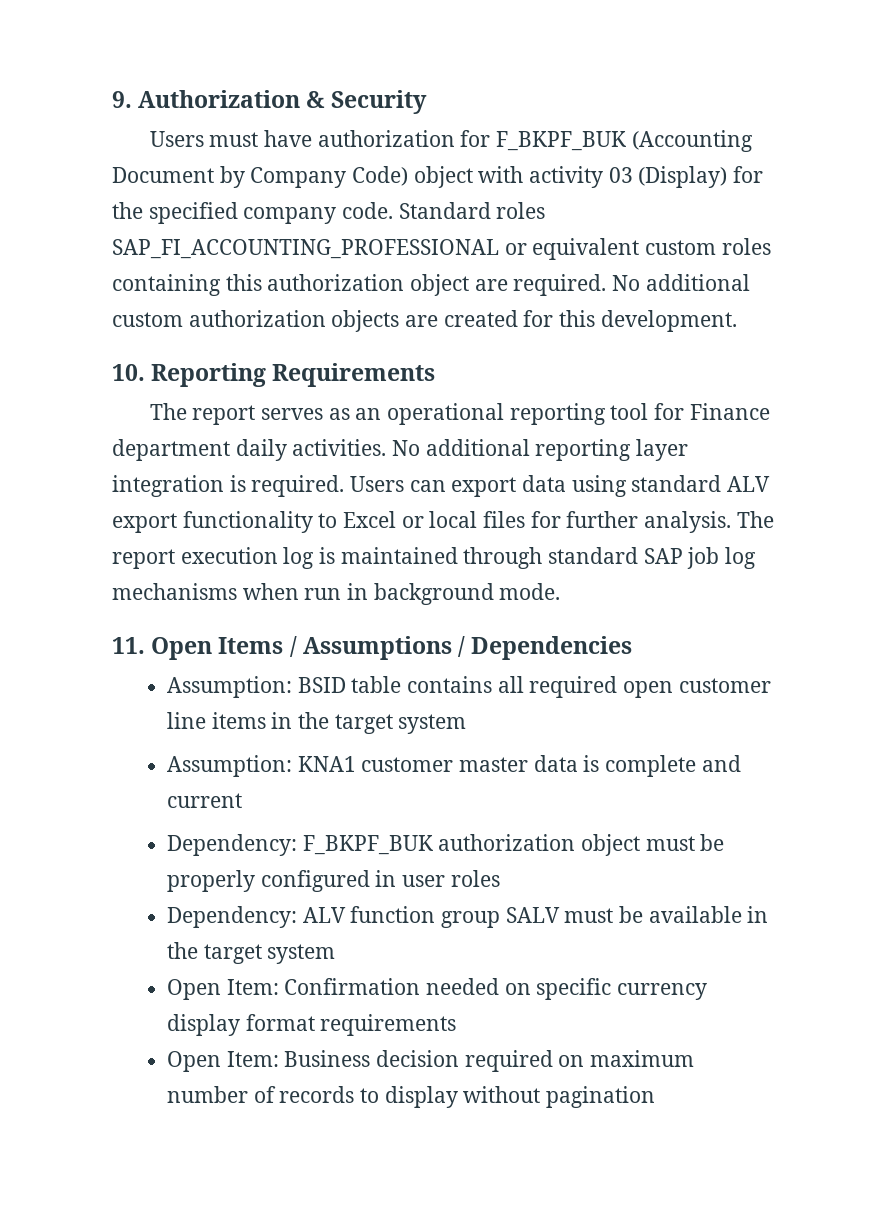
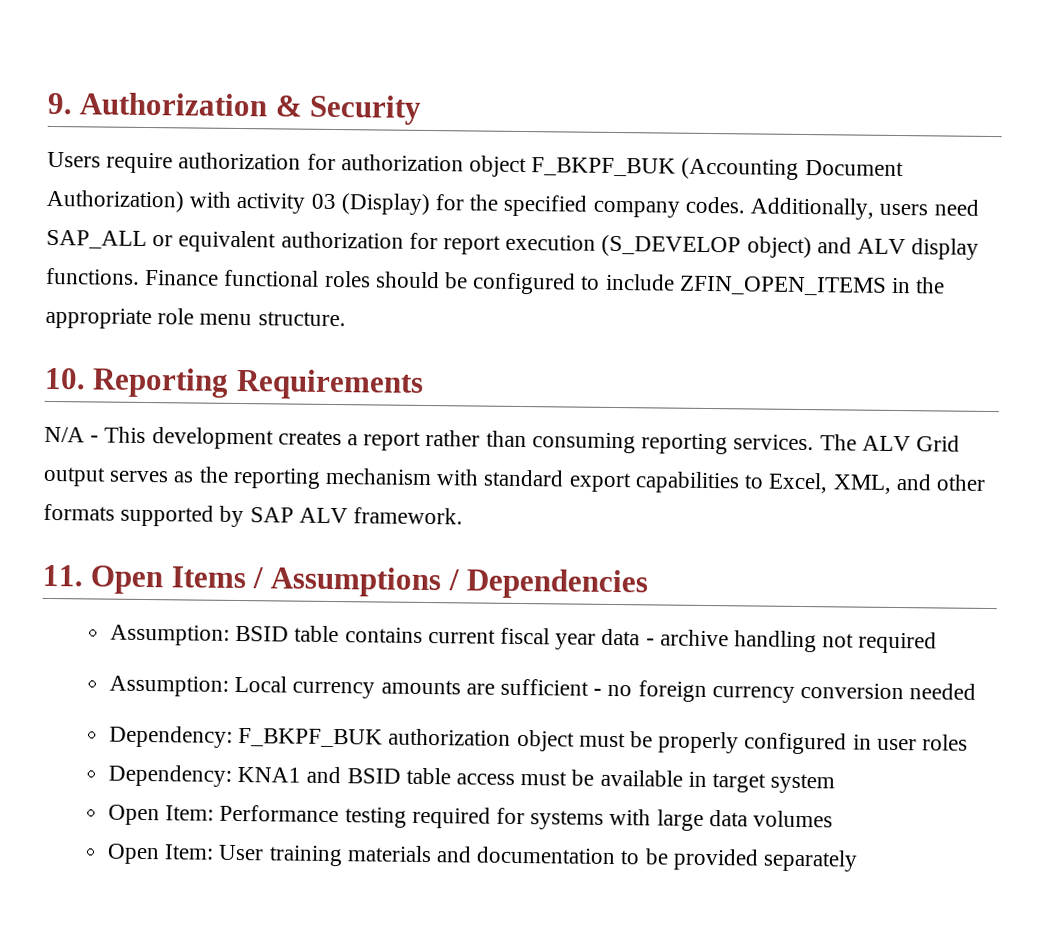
- Users must have authorization for F_BKPF_BUK (Accounting Document by Company Code) object with activity 03 (Display) for the specified company code. Standard roles SAP_FI_ACCOUNTING_PROFESSIONAL or equivalent custom roles containing this authorization object are required. No additional custom authorization objects are created for this development.
+ Users require authorization for authorization object F_BKPF_BUK (Accounting Document Authorization) with activity 03 (Display) for the specified company codes. Additionally, users need SAP_ALL or equivalent authorization for report execution (S_DEVELOP object) and ALV display functions. Finance functional roles should be configured to include ZFIN_OPEN_ITEMS in the appropriate role menu structure.
  10. Reporting Requirements
- The report serves as an operational reporting tool for Finance department daily activities. No additional reporting layer integration is required. Users can export data using standard ALV export functionality to Excel or local files for further analysis. The report execution log is maintained through standard SAP job log mechanisms when run in background mode.
+ N/A - This development creates a report rather than consuming reporting services. The ALV Grid output serves as the reporting mechanism with standard export capabilities to Excel, XML, and other formats supported by SAP ALV framework.
- Assumption: BSID table contains all required open customer line items in the target system
- Assumption: KNA1 customer master data is complete and current
+ Assumption: BSID table contains current fiscal year data - archive handling not required
+ Assumption: Local currency amounts are sufficient - no foreign currency conversion needed
- Dependency: ALV function group SALV must be available in the target system
+ Dependency: KNA1 and BSID table access must be available in target system
- Open Item: Confirmation needed on specific currency display format requirements
- Open Item: Business decision required on maximum number of records to display without pagination
+ Open Item: Performance testing required for systems with large data volumes
+ Open Item: User training materials and documentation to be provided separately

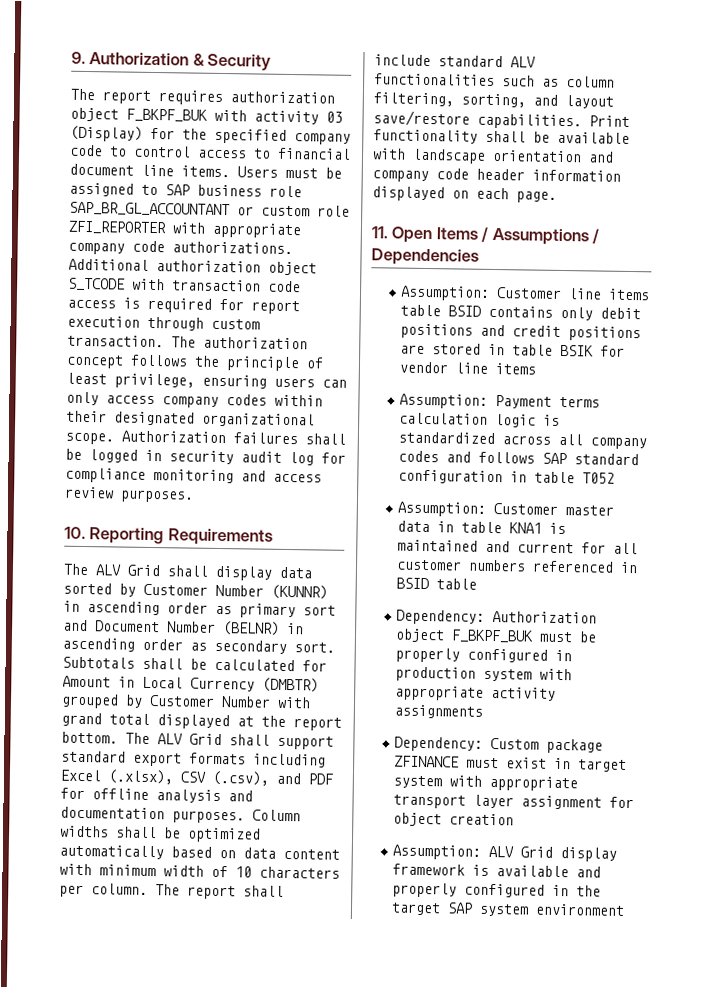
- Users require authorization for authorization object F_BKPF_BUK (Accounting Document Authorization) with activity 03 (Display) for the specified company codes. Additionally, users need SAP_ALL or equivalent authorization for report execution (S_DEVELOP object) and ALV display functions. Finance functional roles should be configured to include ZFIN_OPEN_ITEMS in the appropriate role menu structure.
+ The report requires authorization object F_BKPF_BUK with activity 03 (Display) for the specified company code to control access to financial document line items. Users must be assigned to SAP business role SAP_BR_GL_ACCOUNTANT or custom role ZFI_REPORTER with appropriate company code authorizations. Additional authorization object S_TCODE with transaction code access is required for report execution through custom transaction. The authorization concept follows the principle of least privilege, ensuring users can only access company codes within their designated organizational scope. Authorization failures shall be logged in security audit log for compliance monitoring and access review purposes.
  10. Reporting Requirements
- N/A - This development creates a report rather than consuming reporting services. The ALV Grid output serves as the reporting mechanism with standard export capabilities to Excel, XML, and other formats supported by SAP ALV framework.
+ The ALV Grid shall display data sorted by Customer Number (KUNNR) in ascending order as primary sort and Document Number (BELNR) in ascending order as secondary sort. Subtotals shall be calculated for Amount in Local Currency (DMBTR) grouped by Customer Number with grand total displayed at the report bottom. The ALV Grid shall support standard export formats including Excel (.xlsx), CSV (.csv), and PDF for offline analysis and documentation purposes. Column widths shall be optimized automatically based on data content with minimum width of 10 characters per column. The report shall include standard ALV functionalities such as column filtering, sorting, and layout save/restore capabilities. Print functionality shall be available with landscape orientation and company code header information displayed on each page.
- Assumption: BSID table contains current fiscal year data - archive handling not required
- Assumption: Local currency amounts are sufficient - no foreign currency conversion needed
- Dependency: F_BKPF_BUK authorization object must be properly configured in user roles
- Dependency: KNA1 and BSID table access must be available in target system
- Open Item: Performance testing required for systems with large data volumes
- Open Item: User training materials and documentation to be provided separately
+ Assumption: Customer line items table BSID contains only debit positions and credit positions are stored in table BSIK for vendor line items
+ Assumption: Payment terms calculation logic is standardized across all company codes and follows SAP standard configuration in table T052
+ Assumption: Customer master data in table KNA1 is maintained and current for all customer numbers referenced in BSID table
+ Dependency: Authorization object F_BKPF_BUK must be properly configured in production system with appropriate activity assignments
+ Dependency: Custom package ZFINANCE must exist in target system with appropriate transport layer assignment for object creation
+ Assumption: ALV Grid display framework is available and properly configured in the target SAP system environment

